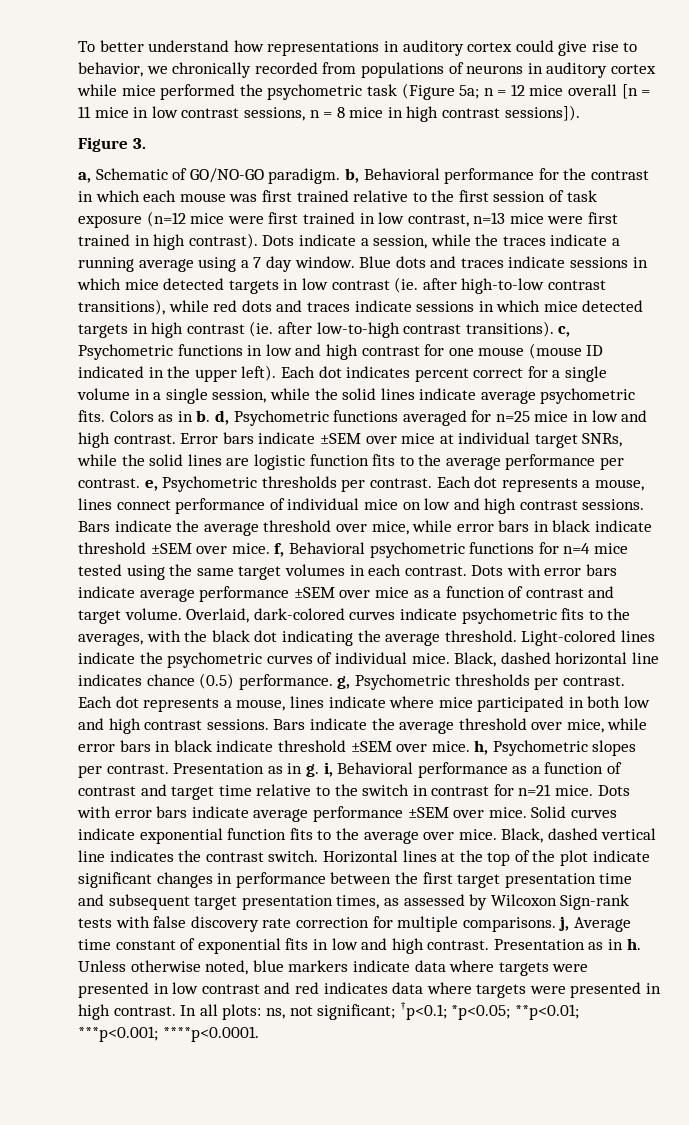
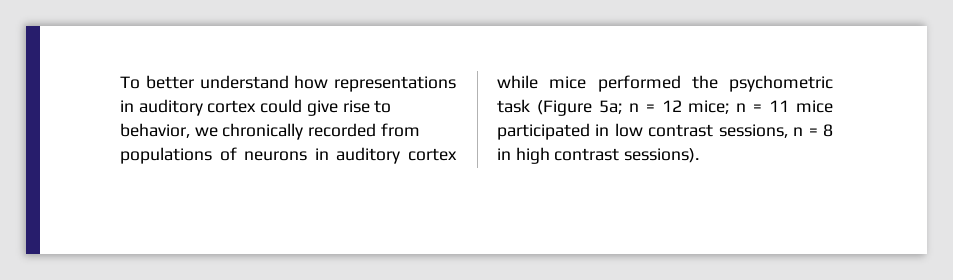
- To better understand how representations in auditory cortex could give rise to behavior, we chronically recorded from populations of neurons in auditory cortex while mice performed the psychometric task (Figure 5a; n = 12 mice overall [n = 11 mice in low contrast sessions, n = 8 mice in high contrast sessions]).
- Figure 3.
- a, Schematic of GO/NO-GO paradigm. b, Behavioral performance for the contrast in which each mouse was first trained relative to the first session of task exposure (n=12 mice were first trained in low contrast, n=13 mice were first trained in high contrast). Dots indicate a session, while the traces indicate a running average using a 7 day window. Blue dots and traces indicate sessions in which mice detected targets in low contrast (ie. after high-to-low contrast transitions), while red dots and traces indicate sessions in which mice detected targets in high contrast (ie. after low-to-high contrast transitions). c, Psychometric functions in low and high contrast for one mouse (mouse ID indicated in the upper left). Each dot indicates percent correct for a single volume in a single session, while the solid lines indicate average psychometric fits. Colors as in b. d, Psychometric functions averaged for n=25 mice in low and high contrast. Error bars indicate ±SEM over mice at individual target SNRs, while the solid lines are logistic function fits to the average performance per contrast. e, Psychometric thresholds per contrast. Each dot represents a mouse, lines connect performance of individual mice on low and high contrast sessions. Bars indicate the average threshold over mice, while error bars in black indicate threshold ±SEM over mice. f, Behavioral psychometric functions for n=4 mice tested using the same target volumes in each contrast. Dots with error bars indicate average performance ±SEM over mice as a function of contrast and target volume. Overlaid, dark-colored curves indicate psychometric fits to the averages, with the black dot indicating the average threshold. Light-colored lines indicate the psychometric curves of individual mice. Black, dashed horizontal line indicates chance (0.5) performance. g, Psychometric thresholds per contrast. Each dot represents a mouse, lines indicate where mice participated in both low and high contrast sessions. Bars indicate the average threshold over mice, while error bars in black indicate threshold ±SEM over mice. h, Psychometric slopes per contrast. Presentation as in g. i, Behavioral performance as a function of contrast and target time relative to the switch in contrast for n=21 mice. Dots with error bars indicate average performance ±SEM over mice. Solid curves indicate exponential function fits to the average over mice. Black, dashed vertical line indicates the contrast switch. Horizontal lines at the top of the plot indicate significant changes in performance between the first target presentation time and subsequent target presentation times, as assessed by Wilcoxon Sign-rank tests with false discovery rate correction for multiple comparisons. j, Average time constant of exponential fits in low and high contrast. Presentation as in h. Unless otherwise noted, blue markers indicate data where targets were presented in low contrast and red indicates data where targets were presented in high contrast. In all plots: ns, not significant; †p<0.1; *p<0.05; **p<0.01; ***p<0.001; ****p<0.0001.
+ To better understand how representations in auditory cortex could give rise to behavior, we chronically recorded from populations of neurons in auditory cortex while mice performed the psychometric task (Figure 5a; n = 12 mice; n = 11 mice participated in low contrast sessions, n = 8 in high contrast sessions).

